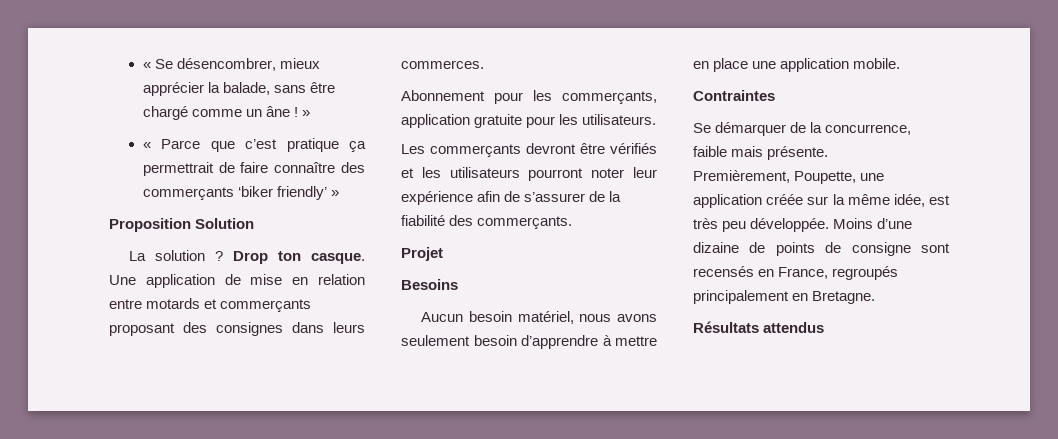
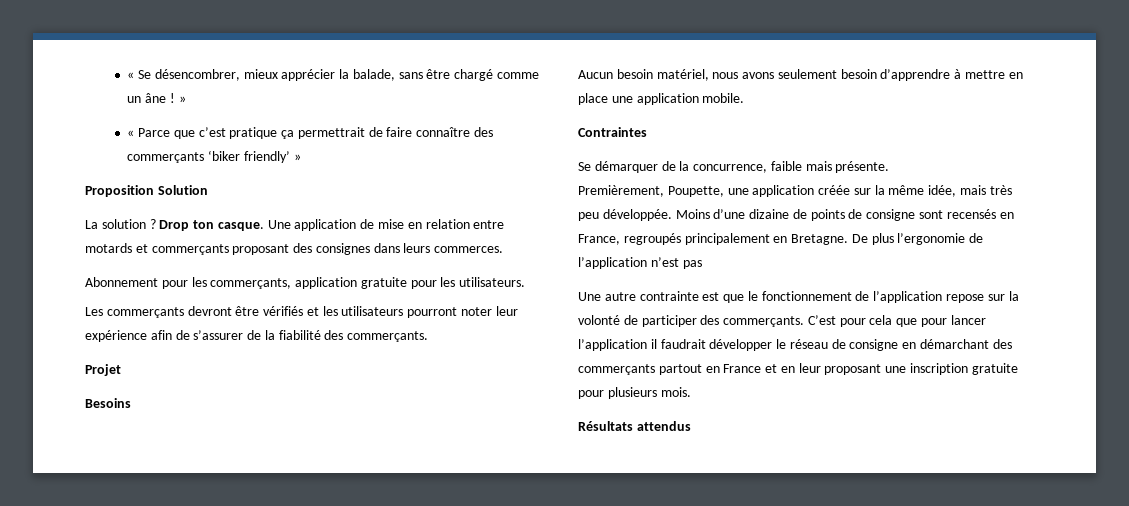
- Premièrement, Poupette, une application créée sur la même idée, est très peu développée.
+ Premièrement, Poupette, une application créée sur la même idée, mais très peu développée.
+ De plus l’ergonomie de l’application n’est pas
+ Une autre contrainte est que le fonctionnement de l’application repose sur la volonté de participer des commerçants. C’est pour cela que pour lancer l’application il faudrait développer le réseau de consigne en démarchant des commerçants partout en France et en leur proposant une inscription gratuite pour plusieurs mois.

